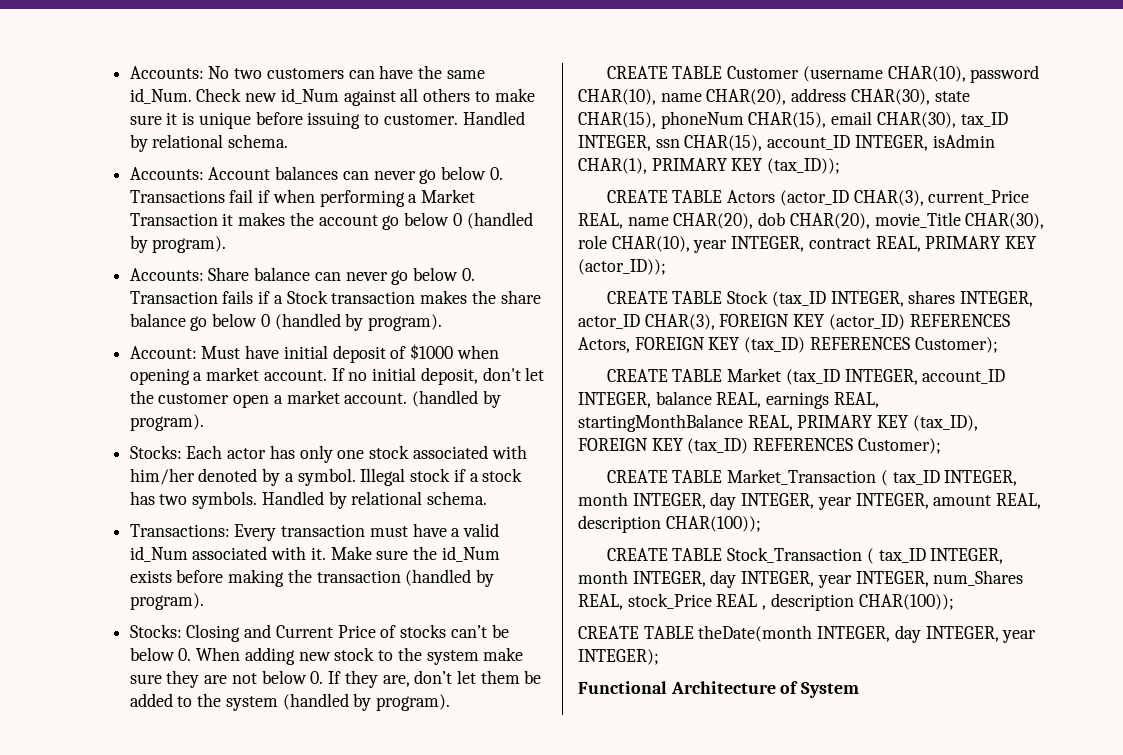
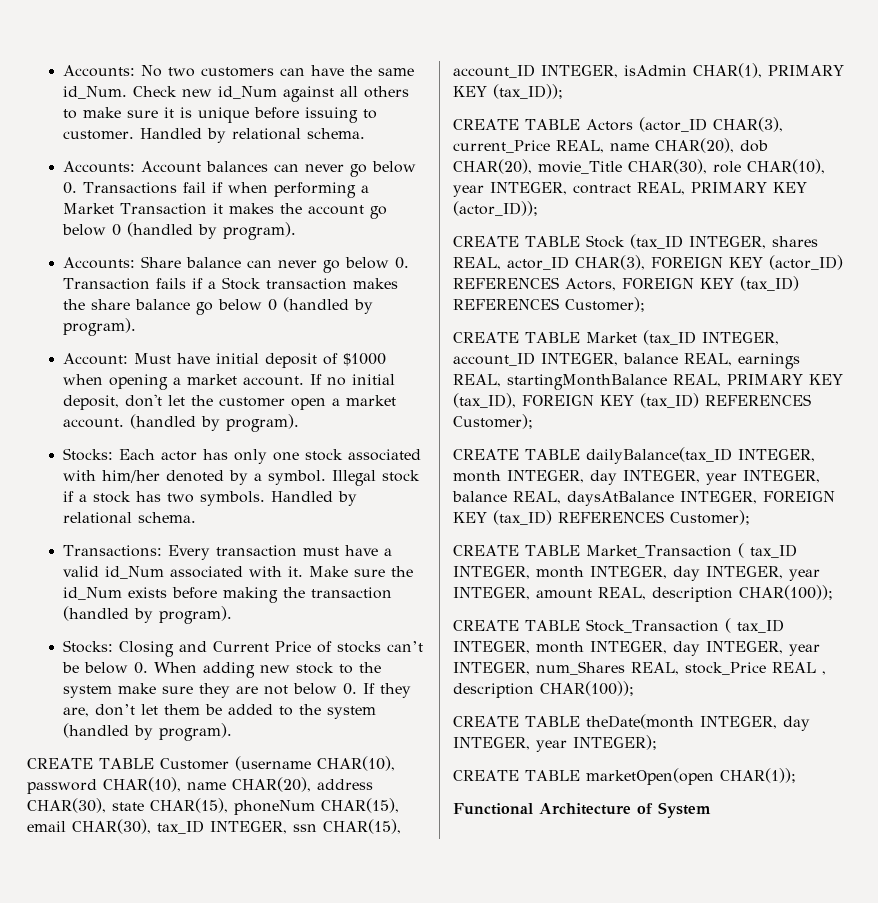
- CREATE TABLE Stock (tax_ID INTEGER, shares INTEGER, actor_ID CHAR(3), FOREIGN KEY (actor_ID) REFERENCES Actors, FOREIGN KEY (tax_ID) REFERENCES Customer);
+ CREATE TABLE Stock (tax_ID INTEGER, shares REAL, actor_ID CHAR(3), FOREIGN KEY (actor_ID) REFERENCES Actors, FOREIGN KEY (tax_ID) REFERENCES Customer);
+ CREATE TABLE dailyBalance(tax_ID INTEGER, month INTEGER, day INTEGER, year INTEGER, balance REAL, daysAtBalance INTEGER, FOREIGN KEY (tax_ID) REFERENCES Customer);
+ CREATE TABLE marketOpen(open CHAR(1));

